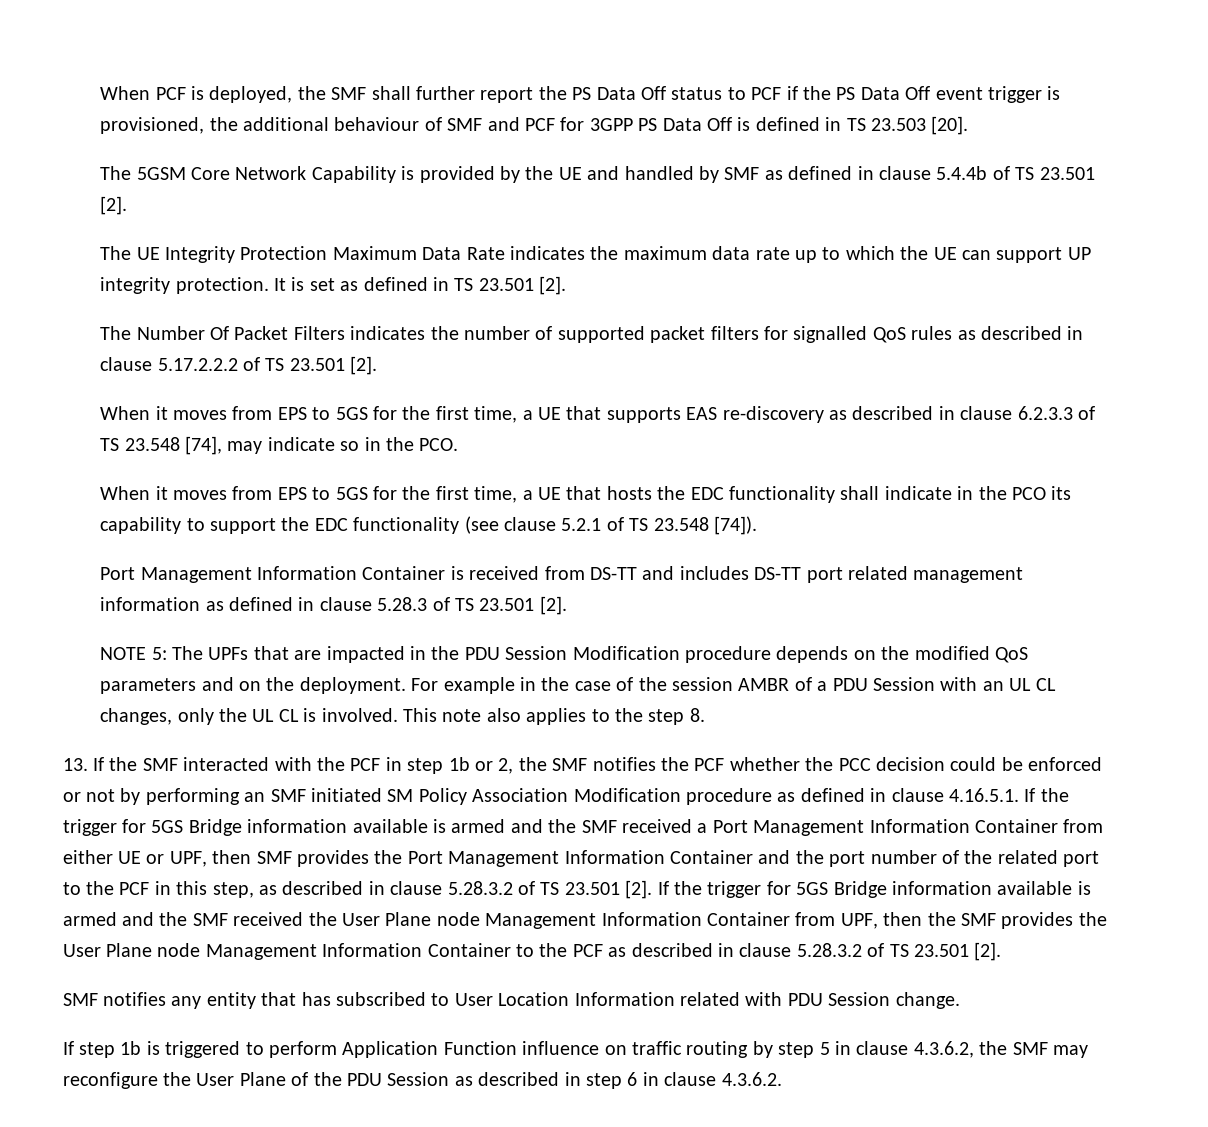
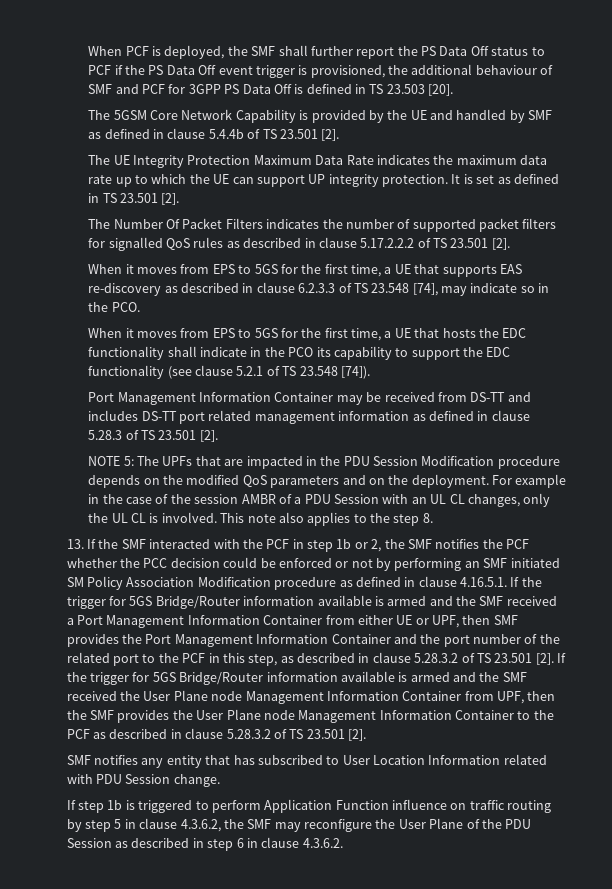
- Port Management Information Container is received from DS-TT and includes DS-TT port related management information as defined in clause 5.28.3 of TS 23.501 [2].
+ Port Management Information Container may be received from DS-TT and includes DS-TT port related management information as defined in clause 5.28.3 of TS 23.501 [2].
- 13. If the SMF interacted with the PCF in step 1b or 2, the SMF notifies the PCF whether the PCC decision could be enforced or not by performing an SMF initiated SM Policy Association Modification procedure as defined in clause 4.16.5.1. If the trigger for 5GS Bridge information available is armed and the SMF received a Port Management Information Container from either UE or UPF, then SMF provides the Port Management Information Container and the port number of the related port to the PCF in this step, as described in clause 5.28.3.2 of TS 23.501 [2].
+ 13. If the SMF interacted with the PCF in step 1b or 2, the SMF notifies the PCF whether the PCC decision could be enforced or not by performing an SMF initiated SM Policy Association Modification procedure as defined in clause 4.16.5.1. If the trigger for 5GS Bridge/Router information available is armed and the SMF received a Port Management Information Container from either UE or UPF, then SMF provides the Port Management Information Container and the port number of the related port to the PCF in this step, as described in clause 5.28.3.2 of TS 23.501 [2].
- If the trigger for 5GS Bridge information available is armed and the SMF received the User Plane node Management Information Container from UPF, then the SMF provides the User Plane node Management Information Container to the PCF as described in clause 5.28.3.2 of TS 23.501 [2].
+ If the trigger for 5GS Bridge/Router information available is armed and the SMF received the User Plane node Management Information Container from UPF, then the SMF provides the User Plane node Management Information Container to the PCF as described in clause 5.28.3.2 of TS 23.501 [2].

